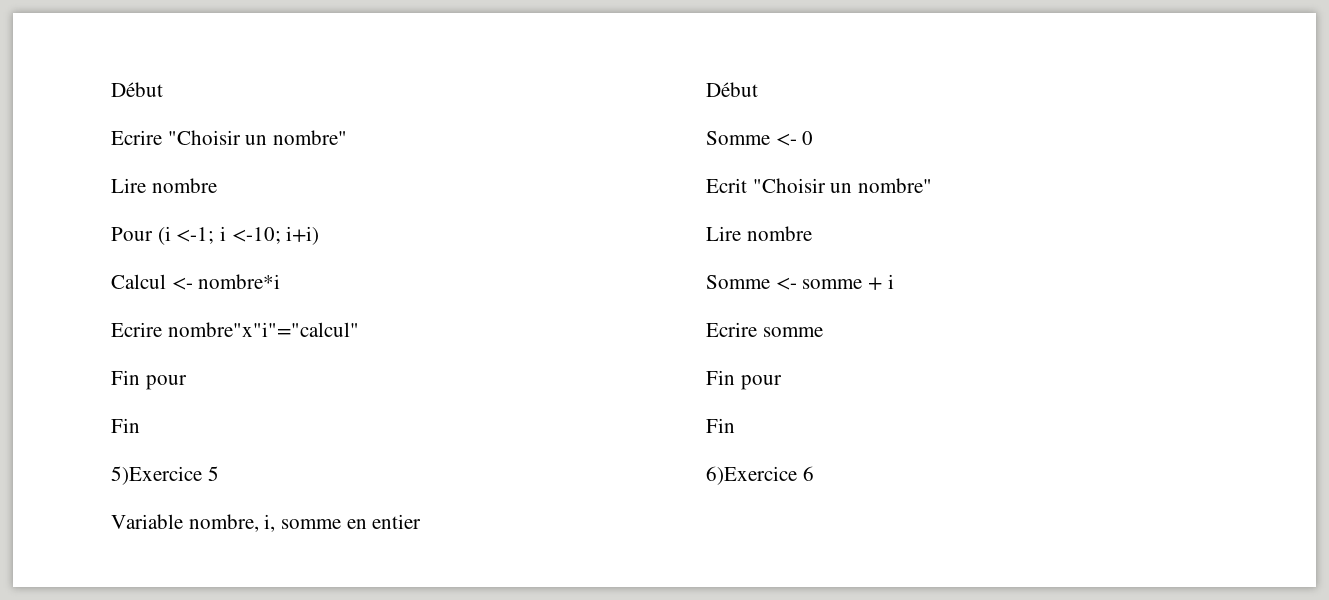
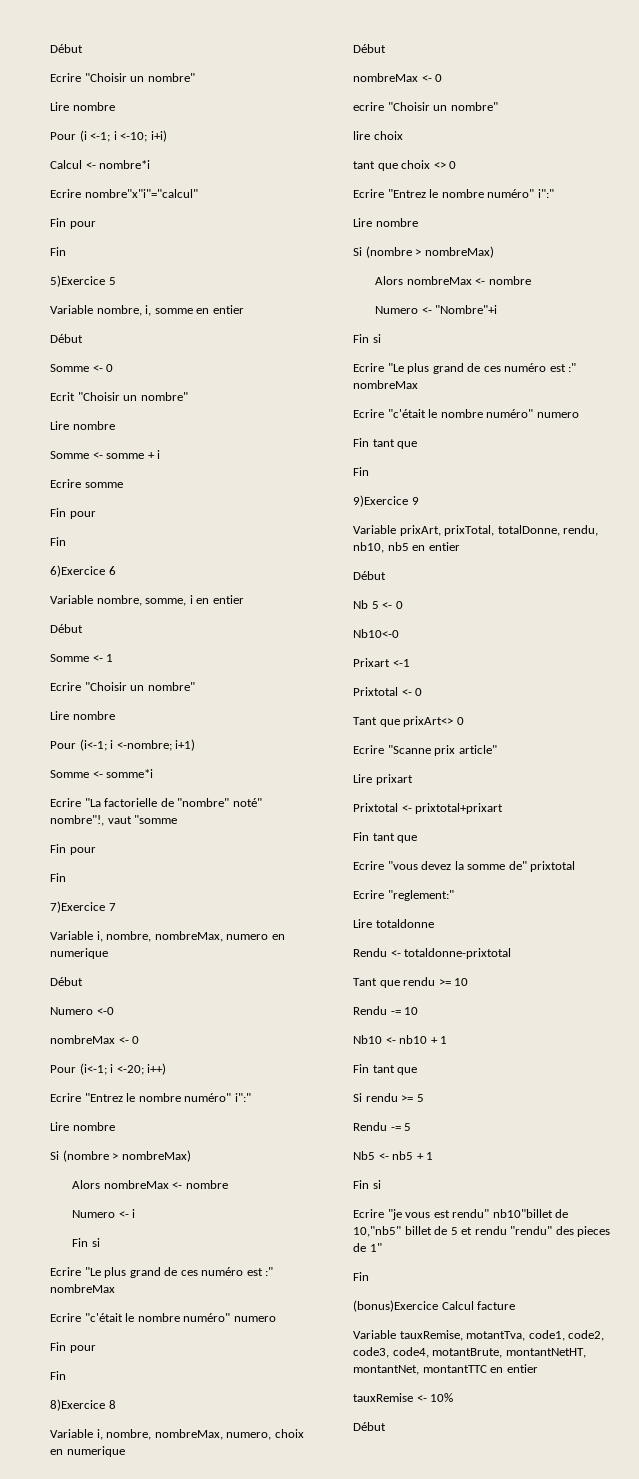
+ Variable nombre, somme, i en entier
+ Début
+ Somme <- 1
+ Ecrire "Choisir un nombre"
+ Lire nombre
+ Pour (i<-1; i <-nombre; i+1)
+ Somme <- somme*i
+ Ecrire "La factorielle de "nombre" noté" nombre"!, vaut "somme
+ Fin pour
+ Fin
+ 7)Exercice 7
+ Variable i, nombre, nombreMax, numero en numerique
+ Début
+ Numero <-0
+ nombreMax <- 0
+ Pour (i<-1; i <-20; i++)
+ Ecrire "Entrez le nombre numéro" i":"
+ Lire nombre
+ Si (nombre > nombreMax)
+ Alors nombreMax <- nombre
+ Numero <- i
+ Fin si
+ Ecrire "Le plus grand de ces numéro est :" nombreMax
+ Ecrire "c'était le nombre numéro" numero
+ Fin pour
+ Fin
+ 8)Exercice 8
+ Variable i, nombre, nombreMax, numero, choix en numerique
+ Début
+ nombreMax <- 0
+ ecrire "Choisir un nombre"
+ lire choix
+ tant que choix <> 0
+ Ecrire "Entrez le nombre numéro" i":"
+ Lire nombre
+ Si (nombre > nombreMax)
+ Alors nombreMax <- nombre
+ Numero <- "Nombre"+i
+ Fin si
+ Ecrire "Le plus grand de ces numéro est :" nombreMax
+ Ecrire "c'était le nombre numéro" numero
+ Fin tant que
+ Fin
+ 9)Exercice 9
+ Variable prixArt, prixTotal, totalDonne, rendu, nb10, nb5 en entier
+ Début
+ Nb 5 <- 0
+ Nb10<-0
+ Prixart <-1
+ Prixtotal <- 0
+ Tant que prixArt<> 0
+ Ecrire "Scanne prix article"
+ Lire prixart
+ Prixtotal <- prixtotal+prixart
+ Fin tant que
+ Ecrire "vous devez la somme de" prixtotal
+ Ecrire "reglement:"
+ Lire totaldonne
+ Rendu <- totaldonne-prixtotal
+ Tant que rendu >= 10
+ Rendu -= 10
+ Nb10 <- nb10 + 1
+ Fin tant que
+ Si rendu >= 5
+ Rendu -= 5
+ Nb5 <- nb5 + 1
+ Fin si
+ Ecrire "je vous est rendu" nb10"billet de 10,"nb5" billet de 5 et rendu "rendu" des pieces de 1"
+ Fin
+ (bonus)Exercice Calcul facture
+ Variable tauxRemise, motantTva, code1, code2, code3, code4, motantBrute, montantNetHT, montantNet, montantTTC en entier
+ tauxRemise <- 10%
+ Début

